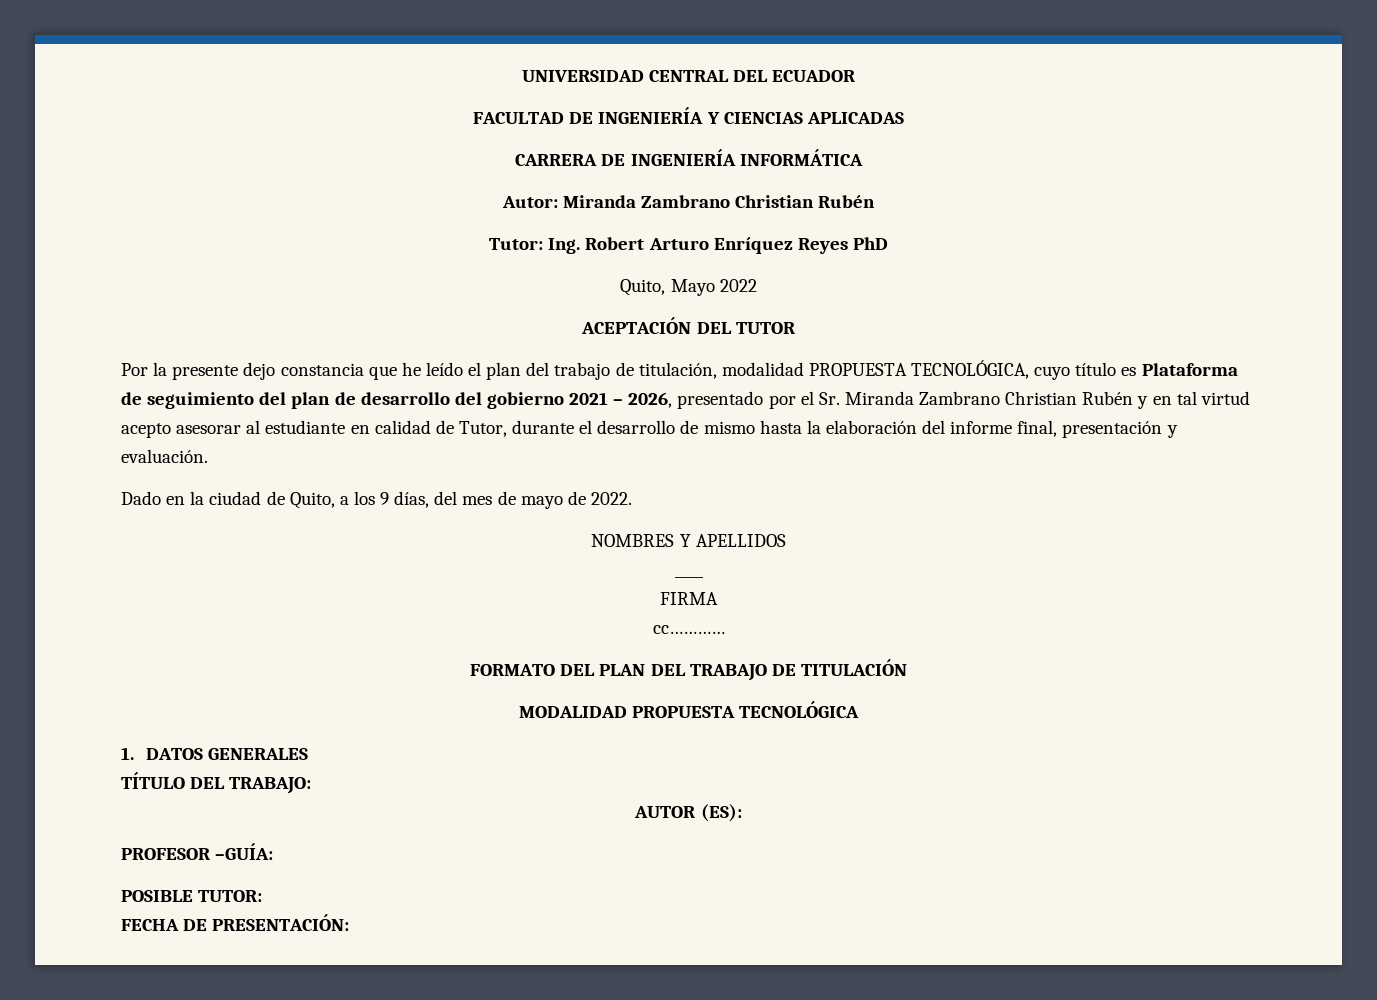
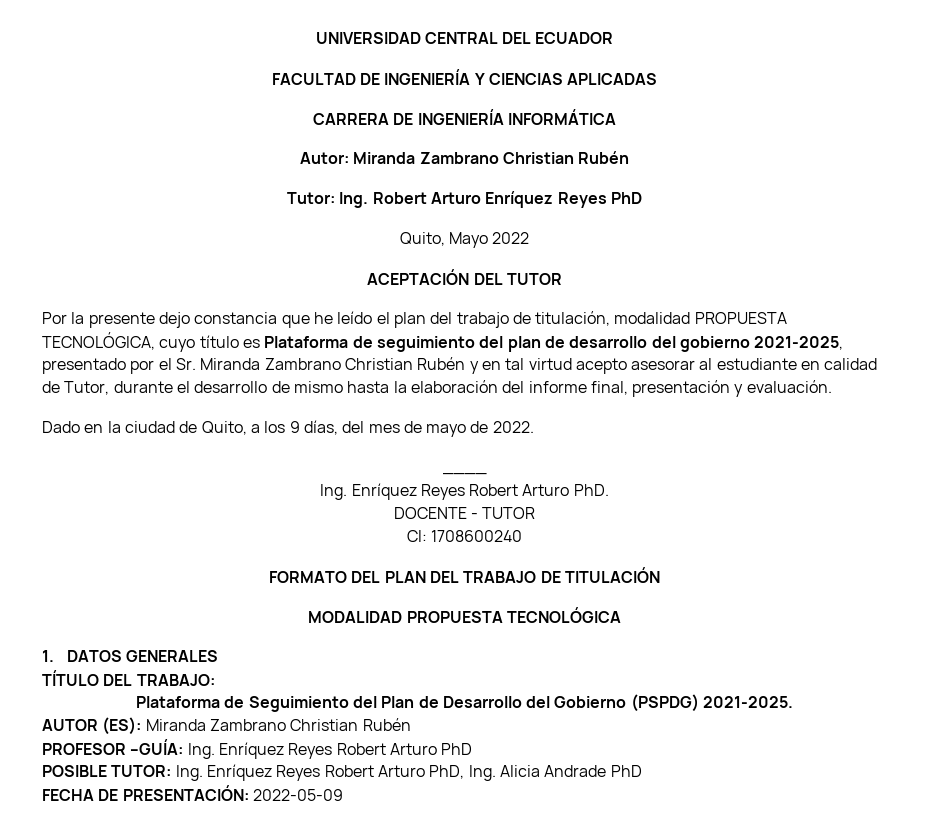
- Por la presente dejo constancia que he leído el plan del trabajo de titulación, modalidad PROPUESTA TECNOLÓGICA, cuyo título es Plataforma de seguimiento del plan de desarrollo del gobierno 2021 – 2026, presentado por el Sr. Miranda Zambrano Christian Rubén y en tal virtud acepto asesorar al estudiante en calidad de Tutor, durante el desarrollo de mismo hasta la elaboración del informe final, presentación y evaluación.
+ Por la presente dejo constancia que he leído el plan del trabajo de titulación, modalidad PROPUESTA TECNOLÓGICA, cuyo título es Plataforma de seguimiento del plan de desarrollo del gobierno 2021-2025, presentado por el Sr. Miranda Zambrano Christian Rubén y en tal virtud acepto asesorar al estudiante en calidad de Tutor, durante el desarrollo de mismo hasta la elaboración del informe final, presentación y evaluación.
- NOMBRES Y APELLIDOS
  ____
- FIRMA
- cc…………
+ Ing. Enríquez Reyes Robert Arturo PhD.
+ DOCENTE - TUTOR
+ CI: 1708600240
- AUTOR (ES):
- PROFESOR –GUÍA:
- POSIBLE TUTOR:
+ Plataforma de Seguimiento del Plan de Desarrollo del Gobierno (PSPDG) 2021-2025.
+ AUTOR (ES): Miranda Zambrano Christian Rubén
+ PROFESOR –GUÍA: Ing. Enríquez Reyes Robert Arturo PhD
+ POSIBLE TUTOR: Ing. Enríquez Reyes Robert Arturo PhD, Ing. Alicia Andrade PhD
- FECHA DE PRESENTACIÓN:
+ FECHA DE PRESENTACIÓN: 2022-05-09

